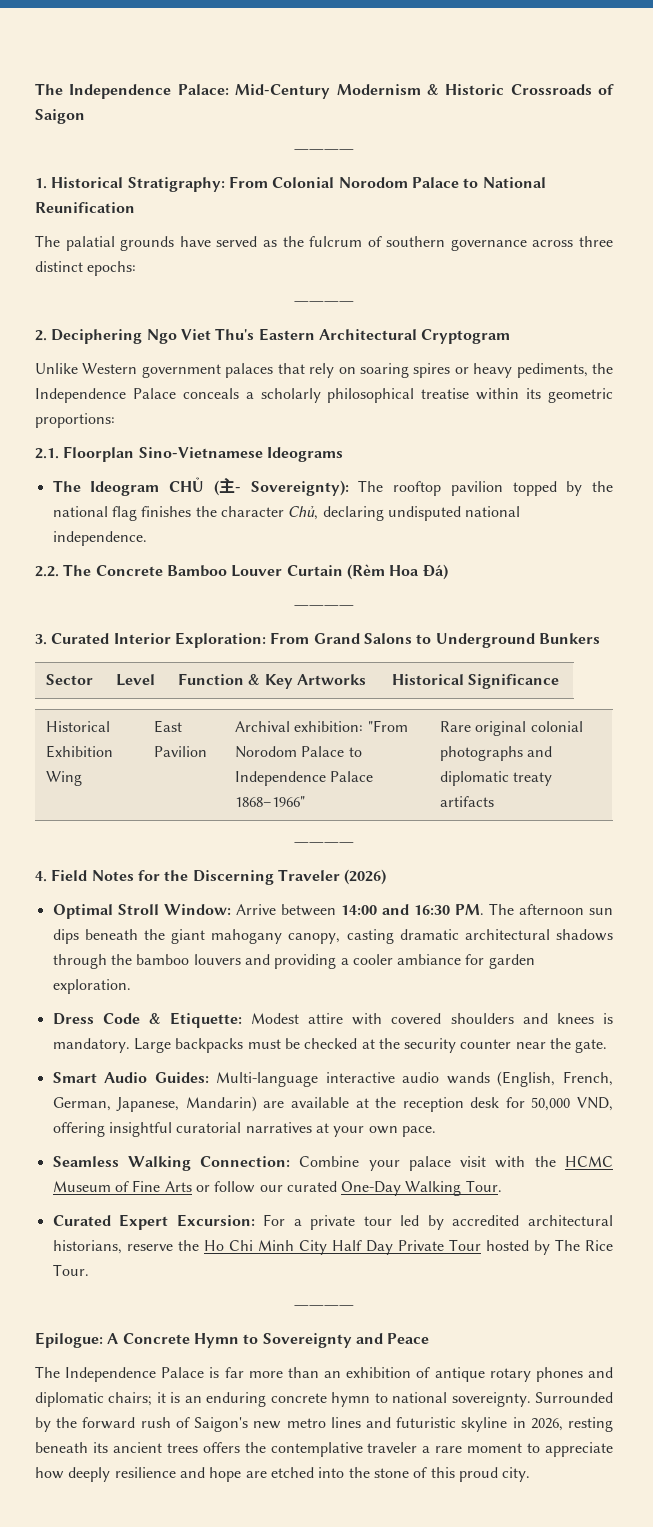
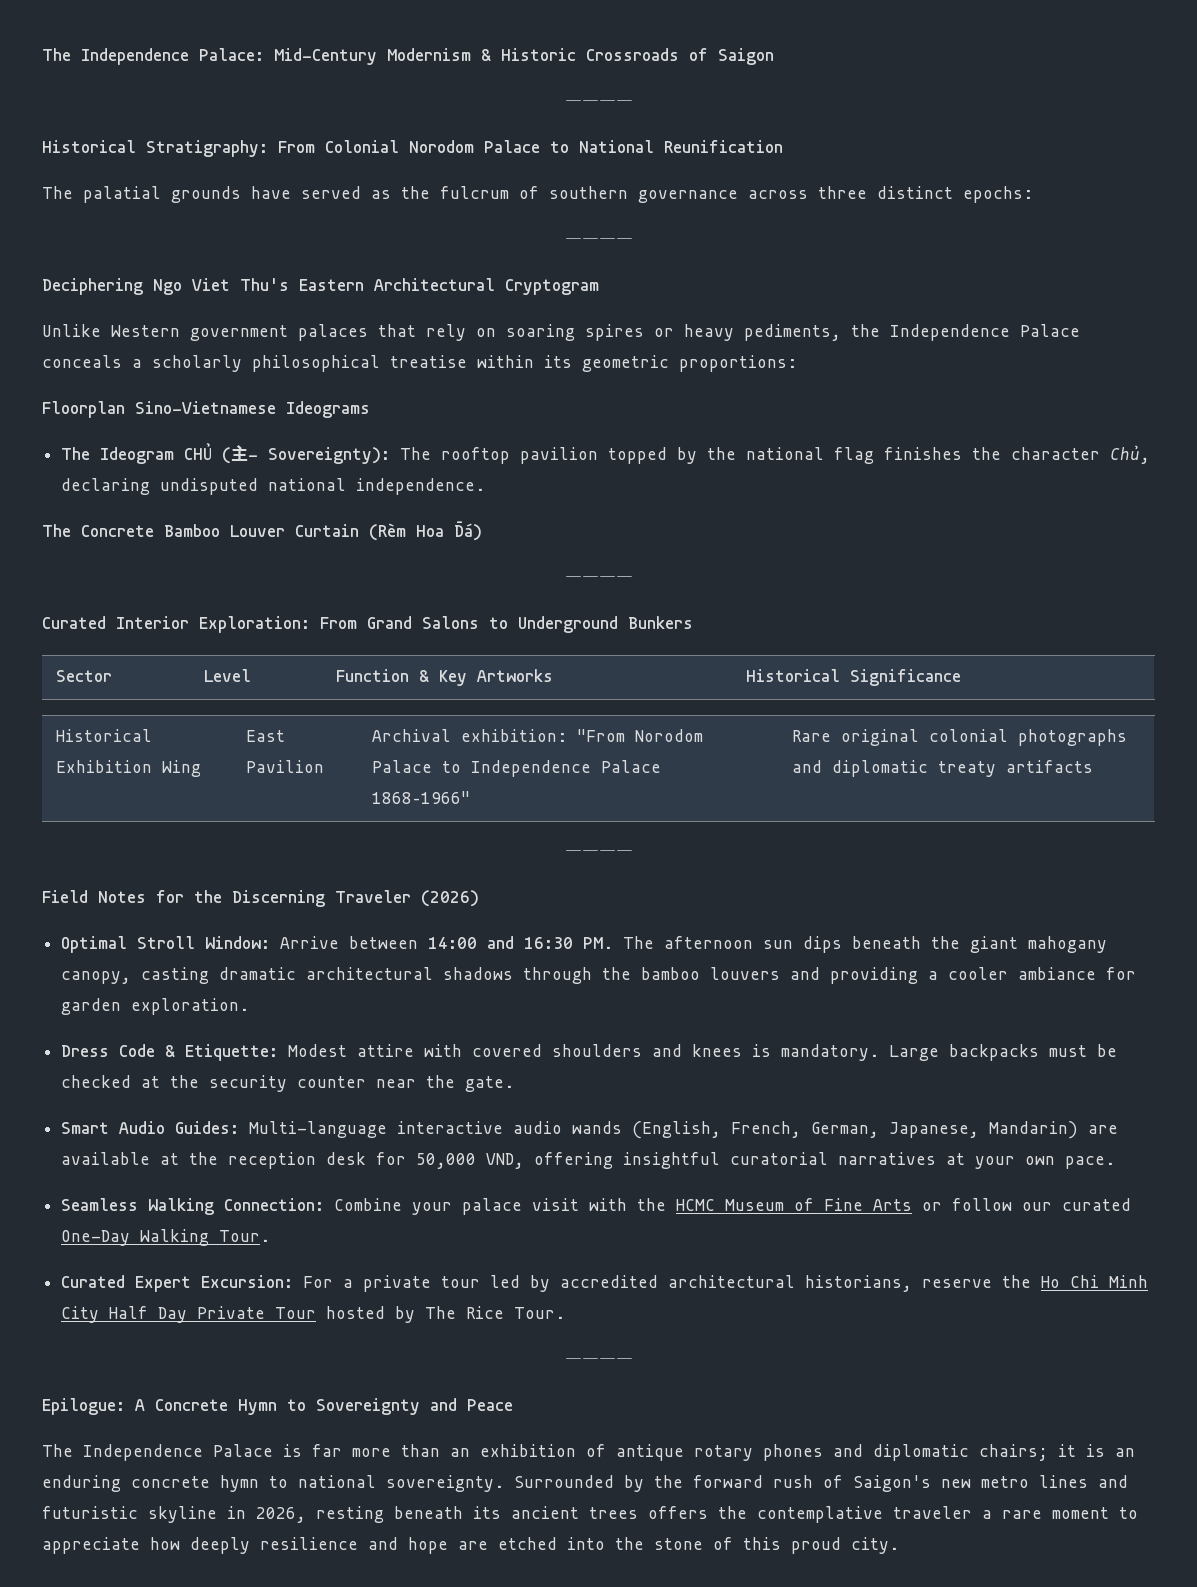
- 1. Historical Stratigraphy: From Colonial Norodom Palace to National Reunification
+ Historical Stratigraphy: From Colonial Norodom Palace to National Reunification
- 2. Deciphering Ngo Viet Thu's Eastern Architectural Cryptogram
+ Deciphering Ngo Viet Thu's Eastern Architectural Cryptogram
- 2.1. Floorplan Sino-Vietnamese Ideograms
+ Floorplan Sino-Vietnamese Ideograms
- 2.2. The Concrete Bamboo Louver Curtain (Rèm Hoa Đá)
+ The Concrete Bamboo Louver Curtain (Rèm Hoa Đá)
- 3. Curated Interior Exploration: From Grand Salons to Underground Bunkers
+ Curated Interior Exploration: From Grand Salons to Underground Bunkers
- 4. Field Notes for the Discerning Traveler (2026)
+ Field Notes for the Discerning Traveler (2026)

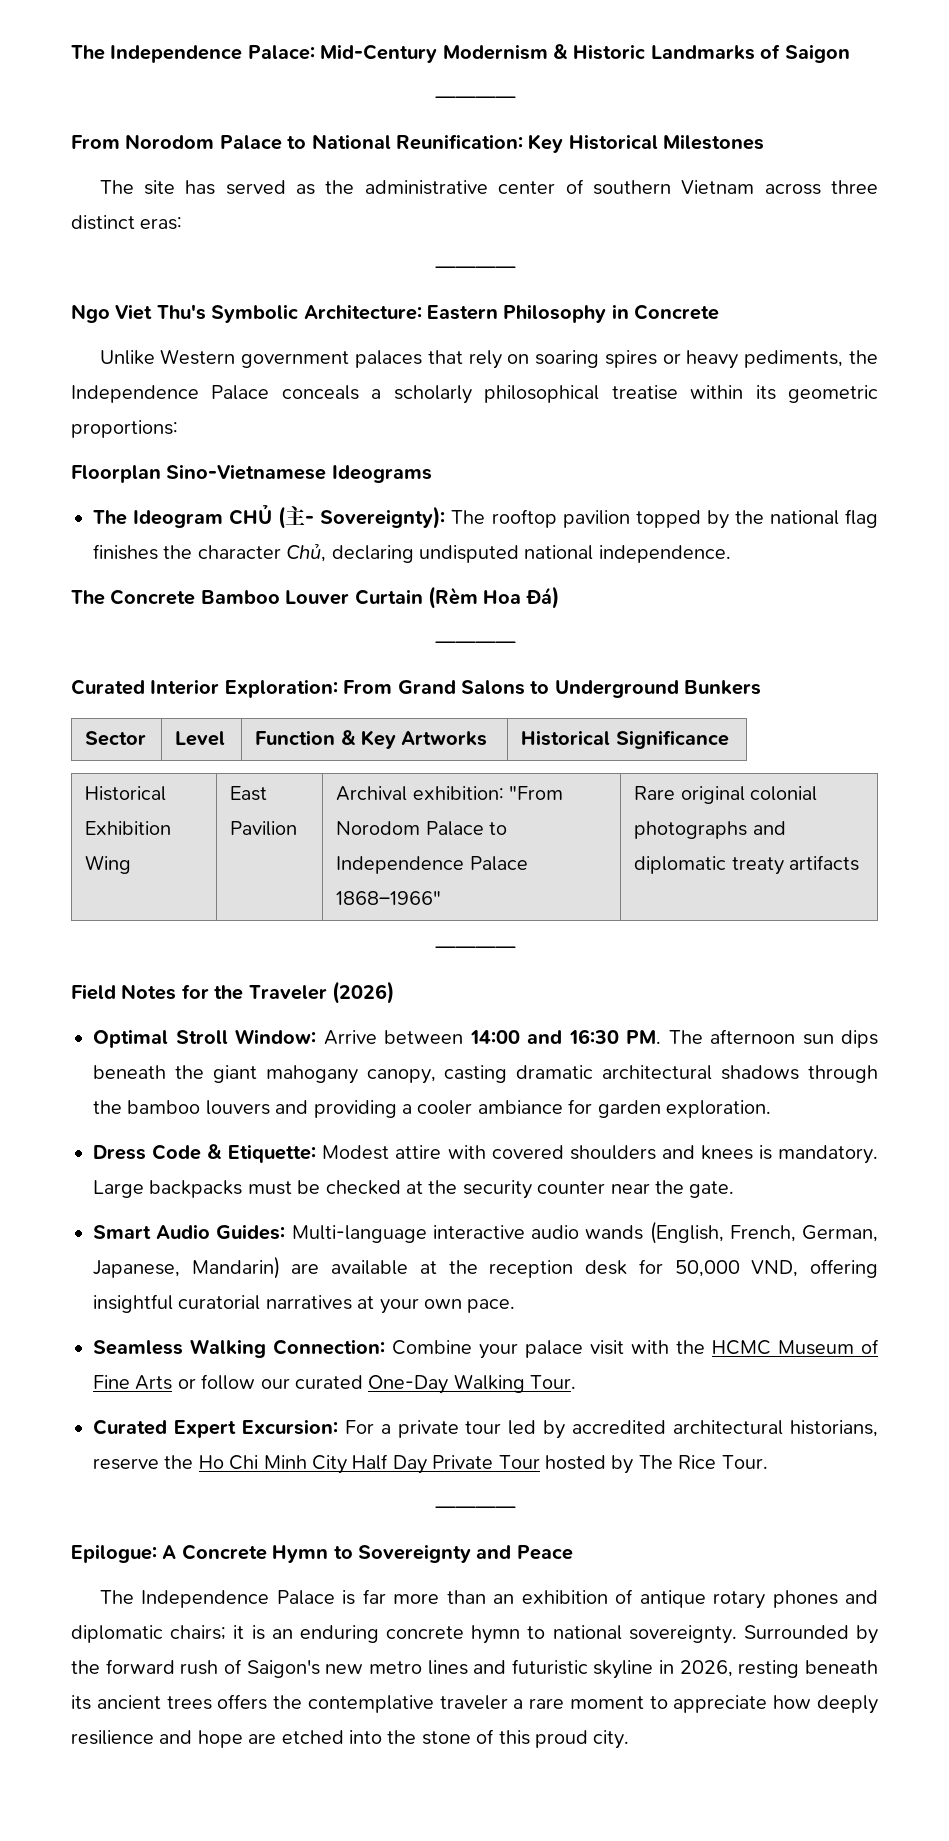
- The Independence Palace: Mid-Century Modernism & Historic Crossroads of Saigon
+ The Independence Palace: Mid-Century Modernism & Historic Landmarks of Saigon
- Historical Stratigraphy: From Colonial Norodom Palace to National Reunification
- The palatial grounds have served as the fulcrum of southern governance across three distinct epochs:
+ From Norodom Palace to National Reunification: Key Historical Milestones
+ The site has served as the administrative center of southern Vietnam across three distinct eras:
  ――――
- Deciphering Ngo Viet Thu's Eastern Architectural Cryptogram
+ Ngo Viet Thu's Symbolic Architecture: Eastern Philosophy in Concrete
- Field Notes for the Discerning Traveler (2026)
+ Field Notes for the Traveler (2026)

